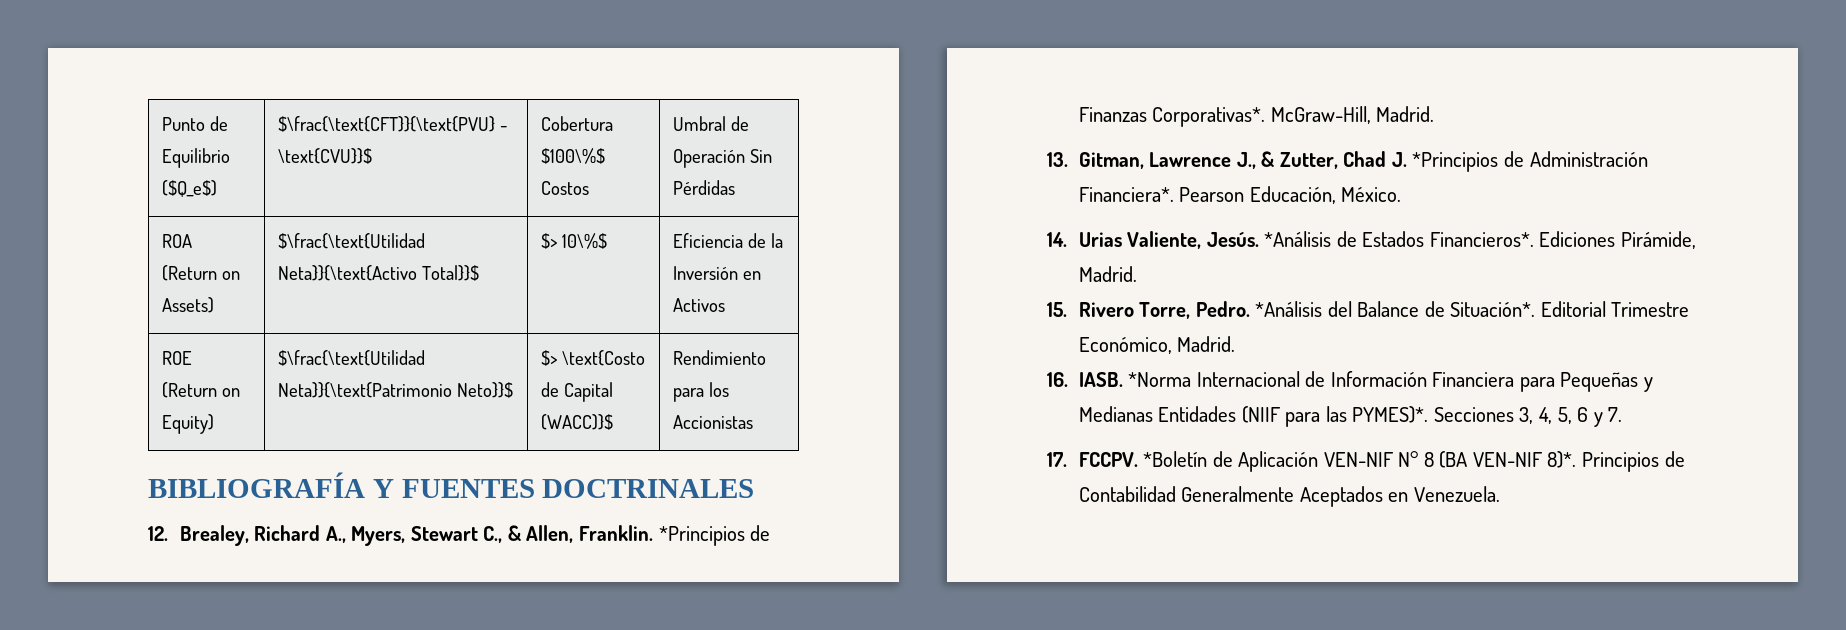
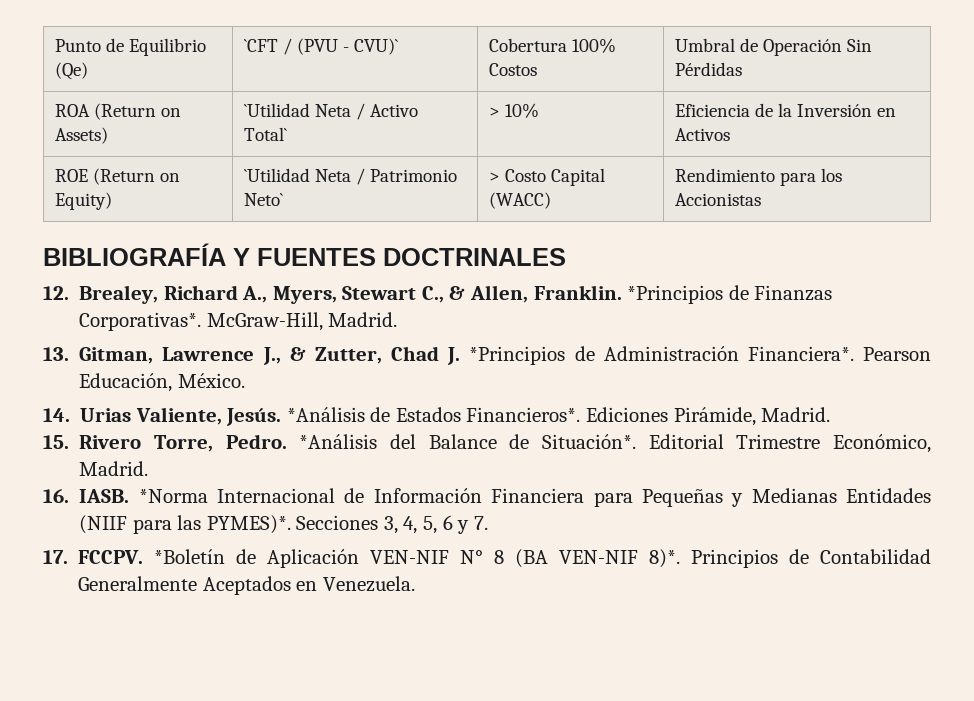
- Punto de Equilibrio ($Q_e$) | $\frac{\text{CFT}}{\text{PVU} - \text{CVU}}$ | Cobertura $100\%$ Costos | Umbral de Operación Sin Pérdidas
+ Punto de Equilibrio (Qe) | `CFT / (PVU - CVU)` | Cobertura 100% Costos | Umbral de Operación Sin Pérdidas
- ROA (Return on Assets) | $\frac{\text{Utilidad Neta}}{\text{Activo Total}}$ | $> 10\%$ | Eficiencia de la Inversión en Activos
+ ROA (Return on Assets) | `Utilidad Neta / Activo Total` | > 10% | Eficiencia de la Inversión en Activos
- ROE (Return on Equity) | $\frac{\text{Utilidad Neta}}{\text{Patrimonio Neto}}$ | $> \text{Costo de Capital (WACC)}$ | Rendimiento para los Accionistas
+ ROE (Return on Equity) | `Utilidad Neta / Patrimonio Neto` | > Costo Capital (WACC) | Rendimiento para los Accionistas

